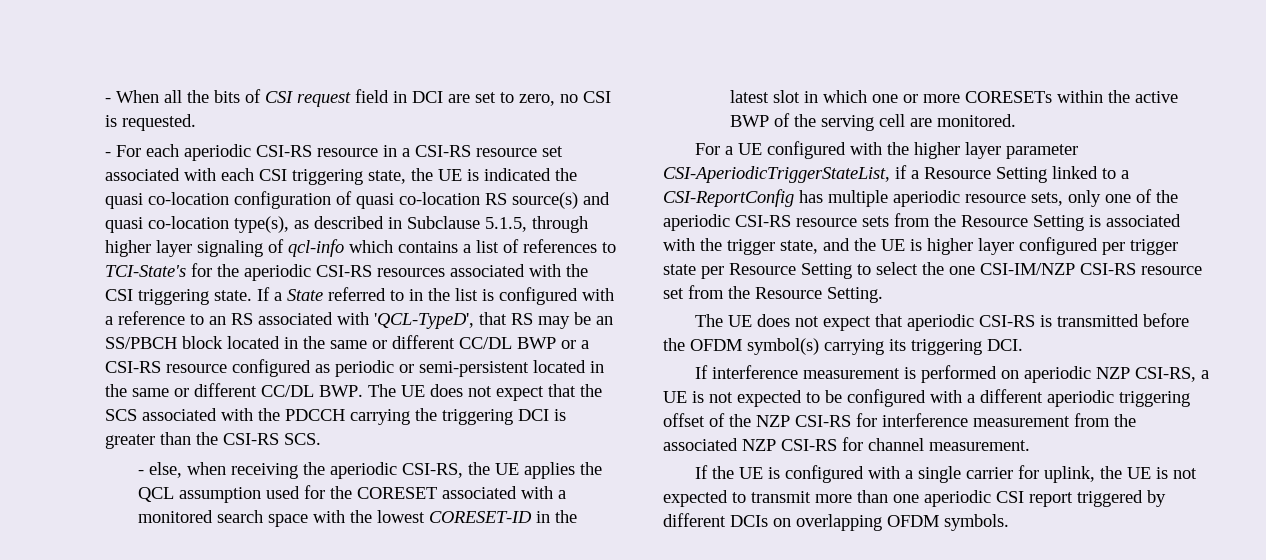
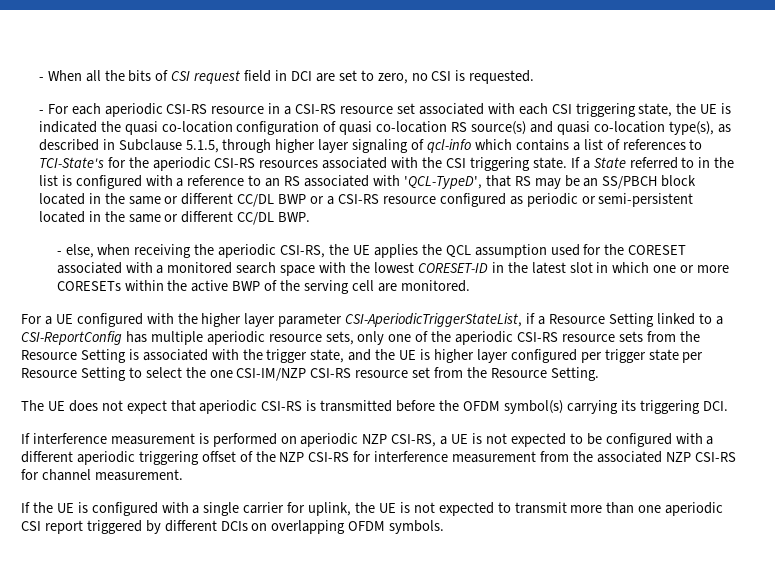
- If a State referred to in the list is configured with a reference to an RS associated with 'QCL-TypeD', that RS may be an SS/PBCH block located in the same or different CC/DL BWP or a CSI-RS resource configured as periodic or semi-persistent located in the same or different CC/DL BWP. The UE does not expect that the SCS associated with the PDCCH carrying the triggering DCI is greater than the CSI-RS SCS.
+ If a State referred to in the list is configured with a reference to an RS associated with 'QCL-TypeD', that RS may be an SS/PBCH block located in the same or different CC/DL BWP or a CSI-RS resource configured as periodic or semi-persistent located in the same or different CC/DL BWP.

